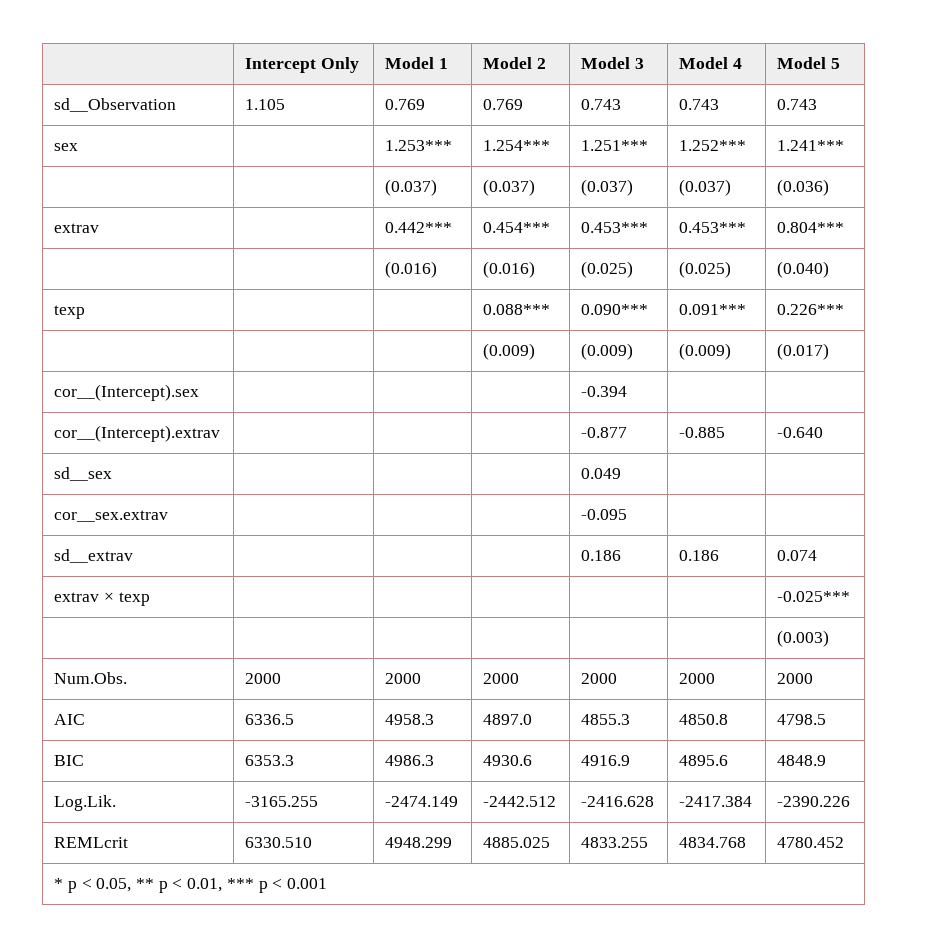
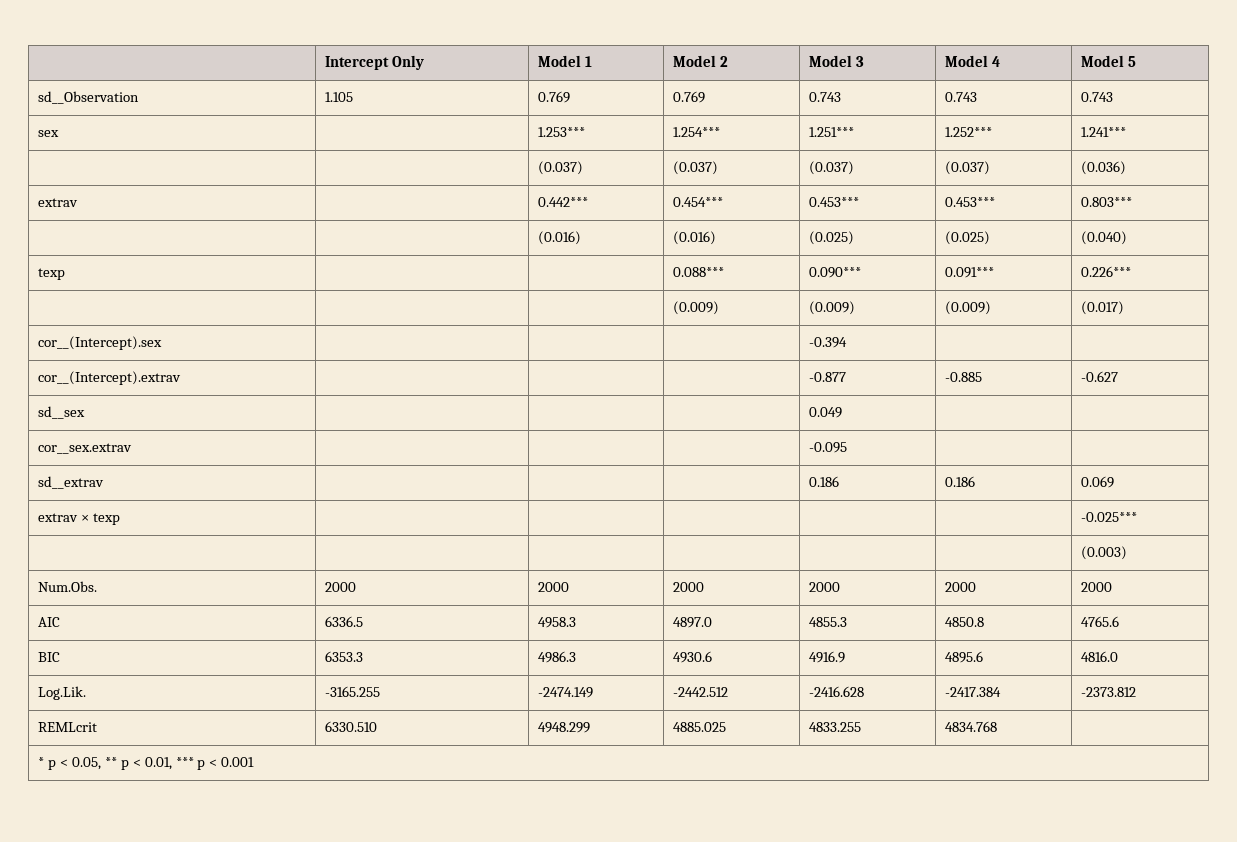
- extrav | | 0.442*** | 0.454*** | 0.453*** | 0.453*** | 0.804***
+ extrav | | 0.442*** | 0.454*** | 0.453*** | 0.453*** | 0.803***
- cor__(Intercept).extrav | | | | -0.877 | -0.885 | -0.640
+ cor__(Intercept).extrav | | | | -0.877 | -0.885 | -0.627
- sd__extrav | | | | 0.186 | 0.186 | 0.074
+ sd__extrav | | | | 0.186 | 0.186 | 0.069
- AIC | 6336.5 | 4958.3 | 4897.0 | 4855.3 | 4850.8 | 4798.5
+ AIC | 6336.5 | 4958.3 | 4897.0 | 4855.3 | 4850.8 | 4765.6
- BIC | 6353.3 | 4986.3 | 4930.6 | 4916.9 | 4895.6 | 4848.9
+ BIC | 6353.3 | 4986.3 | 4930.6 | 4916.9 | 4895.6 | 4816.0
- Log.Lik. | -3165.255 | -2474.149 | -2442.512 | -2416.628 | -2417.384 | -2390.226
+ Log.Lik. | -3165.255 | -2474.149 | -2442.512 | -2416.628 | -2417.384 | -2373.812
- REMLcrit | 6330.510 | 4948.299 | 4885.025 | 4833.255 | 4834.768 | 4780.452
+ REMLcrit | 6330.510 | 4948.299 | 4885.025 | 4833.255 | 4834.768 |

